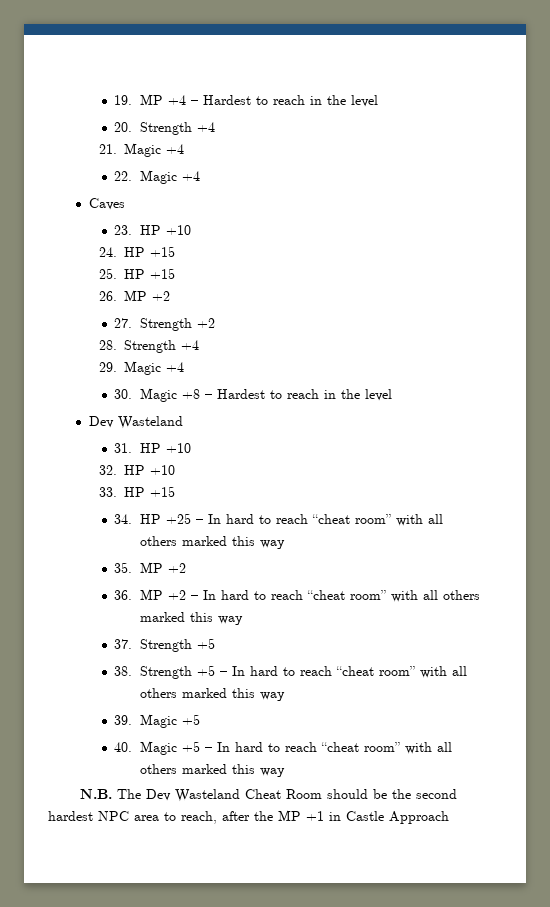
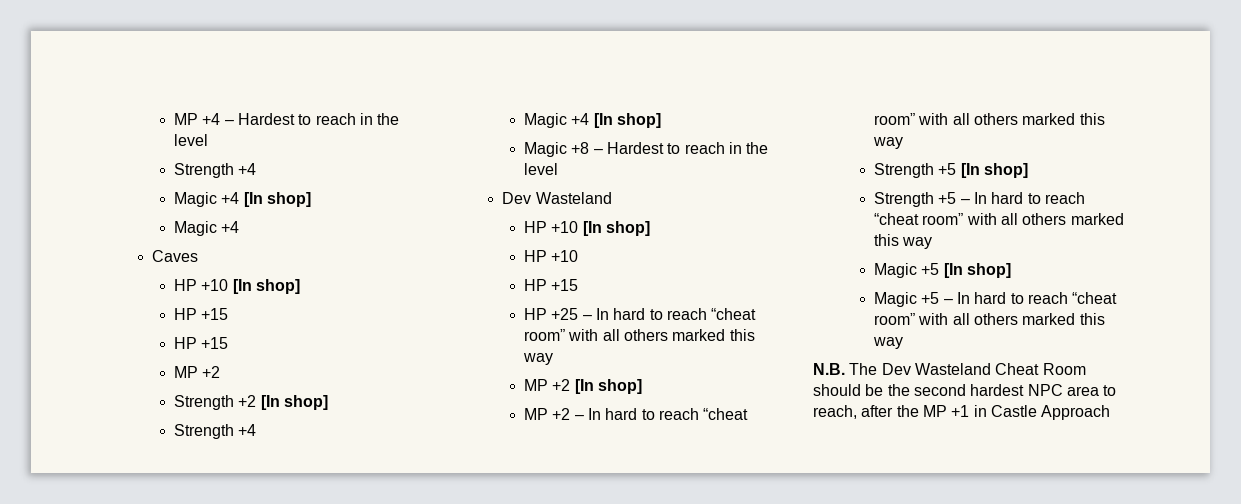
- 19. MP +4 – Hardest to reach in the level
- 20. Strength +4
- 21. Magic +4
- 22. Magic +4
+ MP +4 – Hardest to reach in the level
+ Strength +4
+ Magic +4 [In shop]
+ Magic +4
  Caves
- 23. HP +10
- 24. HP +15
- 25. HP +15
- 26. MP +2
- 27. Strength +2
- 28. Strength +4
- 29. Magic +4
- 30. Magic +8 – Hardest to reach in the level
+ HP +10 [In shop]
+ HP +15
+ HP +15
+ MP +2
+ Strength +2 [In shop]
+ Strength +4
+ Magic +4 [In shop]
+ Magic +8 – Hardest to reach in the level
  Dev Wasteland
- 31. HP +10
- 32. HP +10
- 33. HP +15
- 34. HP +25 – In hard to reach “cheat room” with all others marked this way
+ HP +10 [In shop]
+ HP +10
+ HP +15
+ HP +25 – In hard to reach “cheat room” with all others marked this way
- 35. MP +2
- 36. MP +2 – In hard to reach “cheat room” with all others marked this way
+ MP +2 [In shop]
+ MP +2 – In hard to reach “cheat room” with all others marked this way
- 37. Strength +5
- 38. Strength +5 – In hard to reach “cheat room” with all others marked this way
+ Strength +5 [In shop]
+ Strength +5 – In hard to reach “cheat room” with all others marked this way
- 39. Magic +5
- 40. Magic +5 – In hard to reach “cheat room” with all others marked this way
+ Magic +5 [In shop]
+ Magic +5 – In hard to reach “cheat room” with all others marked this way

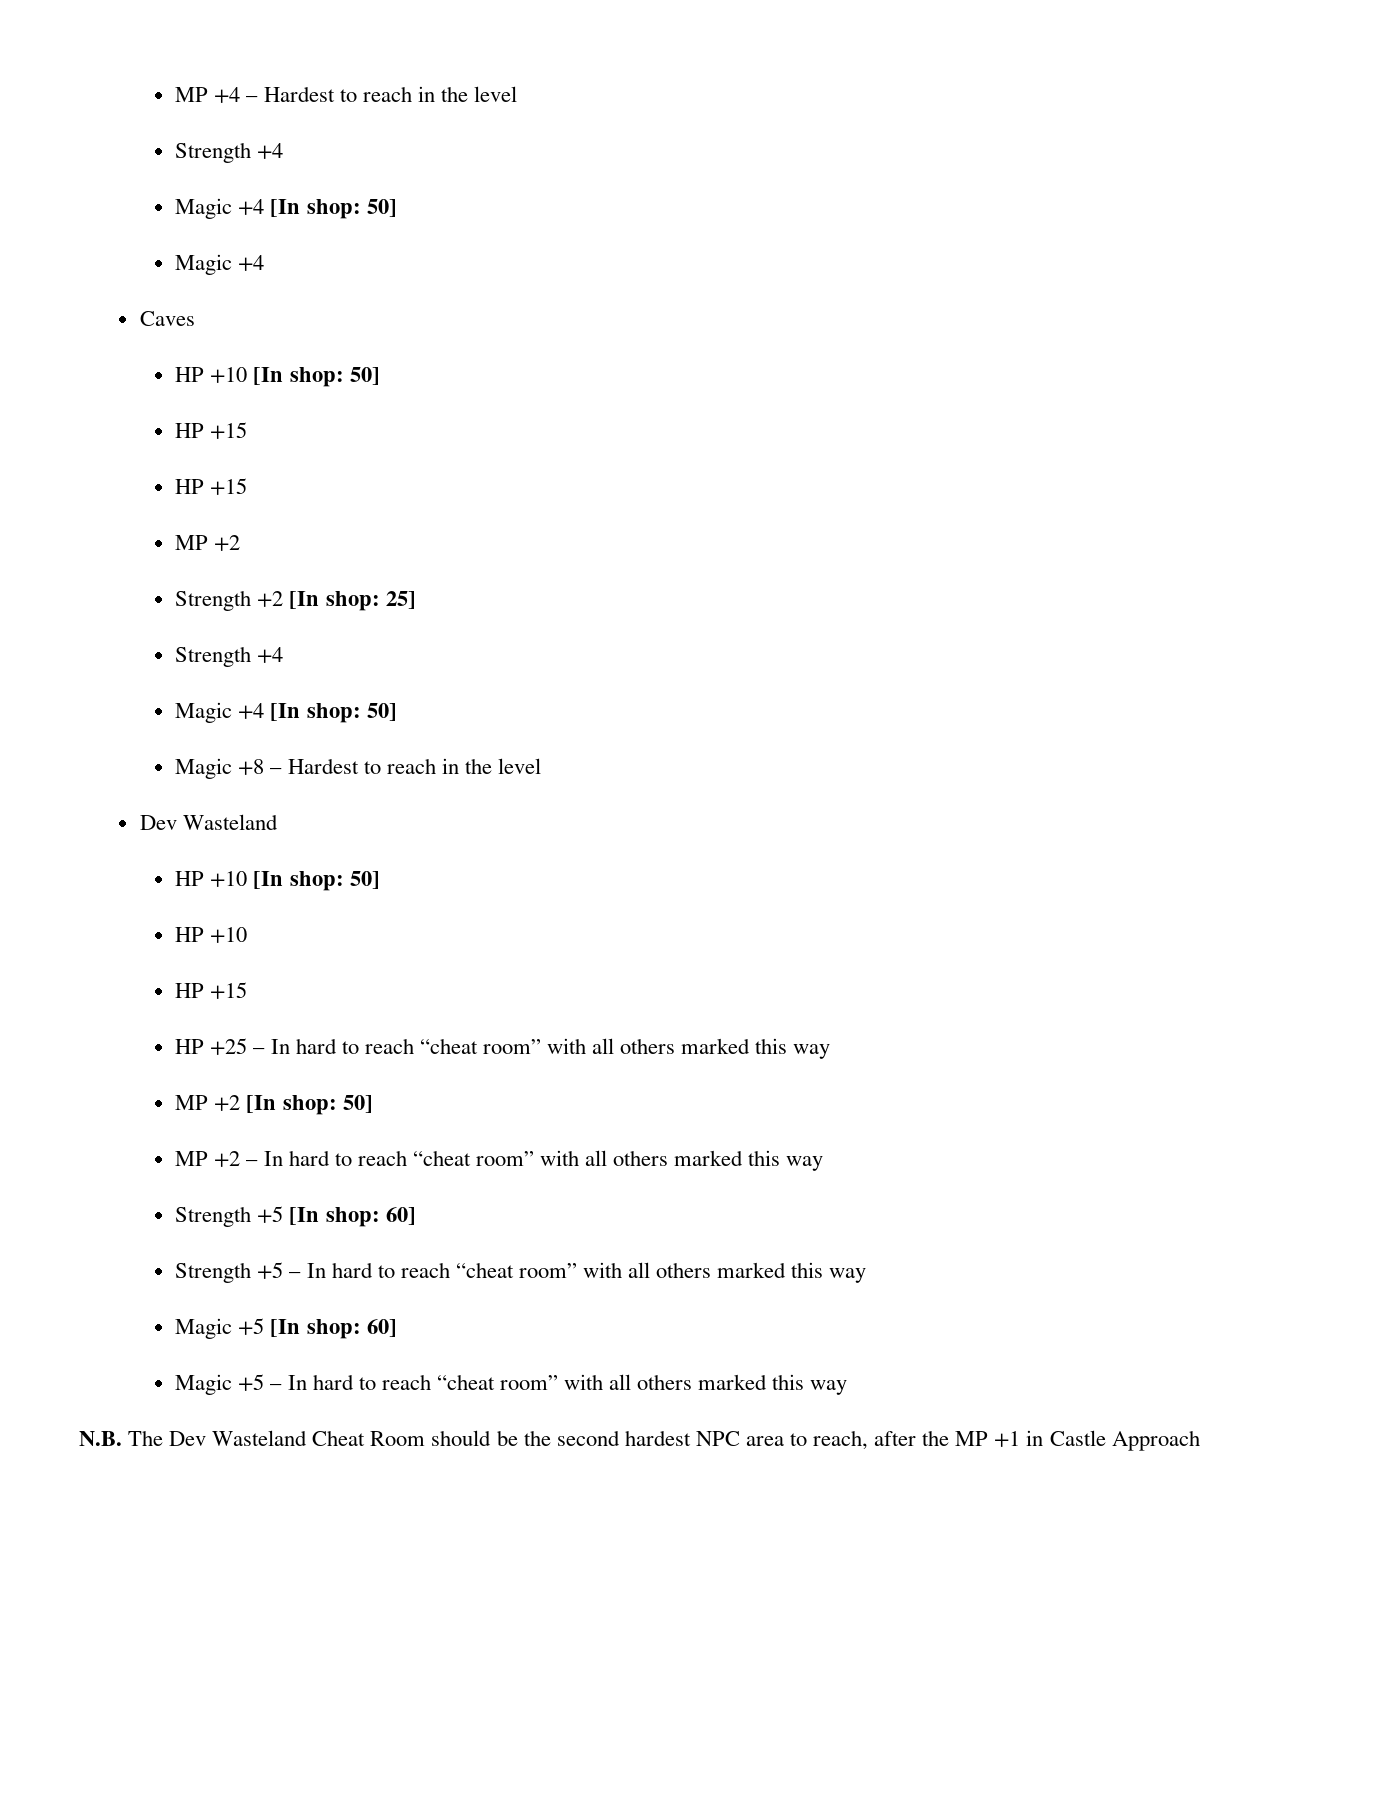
  MP +4 – Hardest to reach in the level
  Strength +4
- Magic +4 [In shop]
+ Magic +4 [In shop: 50]
  Caves
- HP +10 [In shop]
+ HP +10 [In shop: 50]
- Strength +2 [In shop]
+ Strength +2 [In shop: 25]
  Strength +4
- Magic +4 [In shop]
+ Magic +4 [In shop: 50]
  Magic +8 – Hardest to reach in the level
  Dev Wasteland
- HP +10 [In shop]
+ HP +10 [In shop: 50]
- MP +2 [In shop]
+ MP +2 [In shop: 50]
- Strength +5 [In shop]
+ Strength +5 [In shop: 60]
- Magic +5 [In shop]
+ Magic +5 [In shop: 60]

